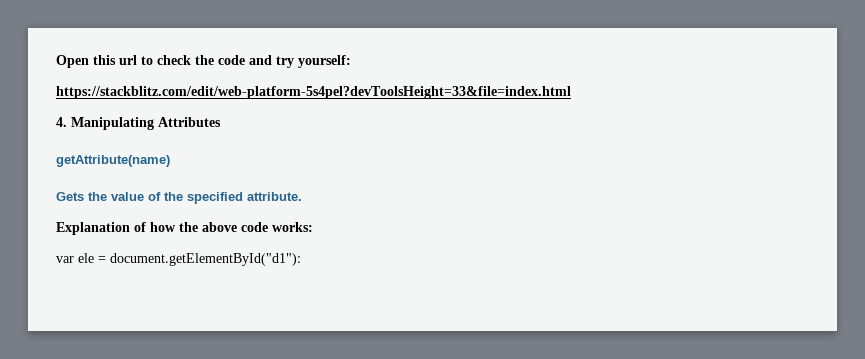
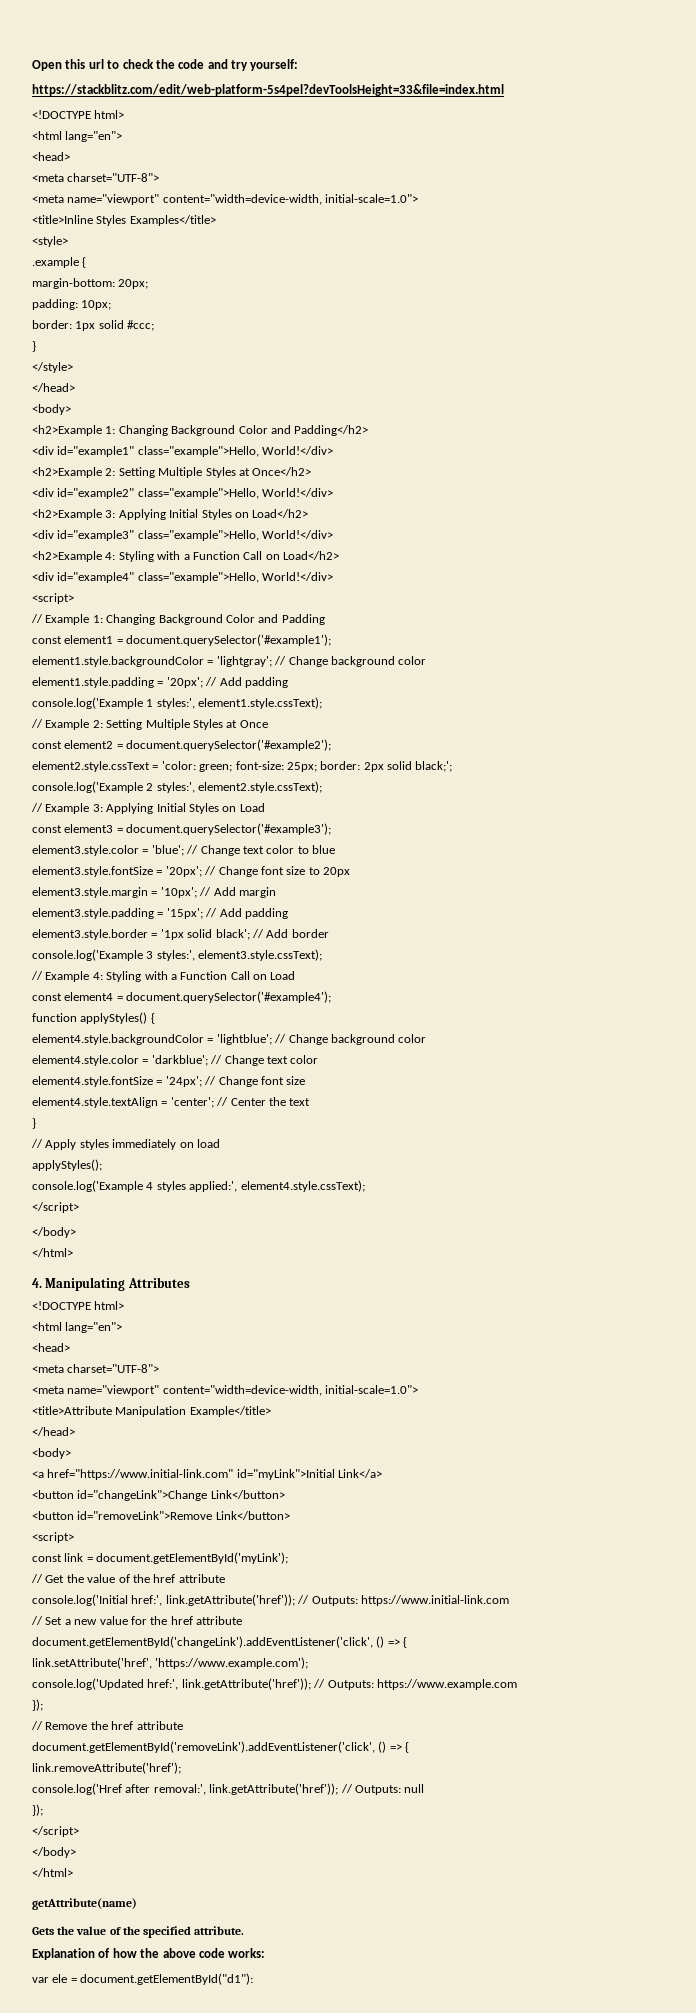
  https://stackblitz.com/edit/web-platform-5s4pel?devToolsHeight=33&file=index.html
+ <!DOCTYPE html>
+ <html lang="en">
+ <head>
+ <meta charset="UTF-8">
+ <meta name="viewport" content="width=device-width, initial-scale=1.0">
+ <title>Inline Styles Examples</title>
+ <style>
+ .example {
+ margin-bottom: 20px;
+ padding: 10px;
+ border: 1px solid #ccc;
+ }
+ </style>
+ </head>
+ <body>
+ <h2>Example 1: Changing Background Color and Padding</h2>
+ <div id="example1" class="example">Hello, World!</div>
+ <h2>Example 2: Setting Multiple Styles at Once</h2>
+ <div id="example2" class="example">Hello, World!</div>
+ <h2>Example 3: Applying Initial Styles on Load</h2>
+ <div id="example3" class="example">Hello, World!</div>
+ <h2>Example 4: Styling with a Function Call on Load</h2>
+ <div id="example4" class="example">Hello, World!</div>
+ <script>
+ // Example 1: Changing Background Color and Padding
+ const element1 = document.querySelector('#example1');
+ element1.style.backgroundColor = 'lightgray'; // Change background color
+ element1.style.padding = '20px'; // Add padding
+ console.log('Example 1 styles:', element1.style.cssText);
+ // Example 2: Setting Multiple Styles at Once
+ const element2 = document.querySelector('#example2');
+ element2.style.cssText = 'color: green; font-size: 25px; border: 2px solid black;';
+ console.log('Example 2 styles:', element2.style.cssText);
+ // Example 3: Applying Initial Styles on Load
+ const element3 = document.querySelector('#example3');
+ element3.style.color = 'blue'; // Change text color to blue
+ element3.style.fontSize = '20px'; // Change font size to 20px
+ element3.style.margin = '10px'; // Add margin
+ element3.style.padding = '15px'; // Add padding
+ element3.style.border = '1px solid black'; // Add border
+ console.log('Example 3 styles:', element3.style.cssText);
+ // Example 4: Styling with a Function Call on Load
+ const element4 = document.querySelector('#example4');
+ function applyStyles() {
+ element4.style.backgroundColor = 'lightblue'; // Change background color
+ element4.style.color = 'darkblue'; // Change text color
+ element4.style.fontSize = '24px'; // Change font size
+ element4.style.textAlign = 'center'; // Center the text
+ }
+ // Apply styles immediately on load
+ applyStyles();
+ console.log('Example 4 styles applied:', element4.style.cssText);
+ </script>
+ </body>
+ </html>
  4. Manipulating Attributes
+ <!DOCTYPE html>
+ <html lang="en">
+ <head>
+ <meta charset="UTF-8">
+ <meta name="viewport" content="width=device-width, initial-scale=1.0">
+ <title>Attribute Manipulation Example</title>
+ </head>
+ <body>
+ <a href="https://www.initial-link.com" id="myLink">Initial Link</a>
+ <button id="changeLink">Change Link</button>
+ <button id="removeLink">Remove Link</button>
+ <script>
+ const link = document.getElementById('myLink');
+ // Get the value of the href attribute
+ console.log('Initial href:', link.getAttribute('href')); // Outputs: https://www.initial-link.com
+ // Set a new value for the href attribute
+ document.getElementById('changeLink').addEventListener('click', () => {
+ link.setAttribute('href', 'https://www.example.com');
+ console.log('Updated href:', link.getAttribute('href')); // Outputs: https://www.example.com
+ });
+ // Remove the href attribute
+ document.getElementById('removeLink').addEventListener('click', () => {
+ link.removeAttribute('href');
+ console.log('Href after removal:', link.getAttribute('href')); // Outputs: null
+ });
+ </script>
+ </body>
+ </html>

